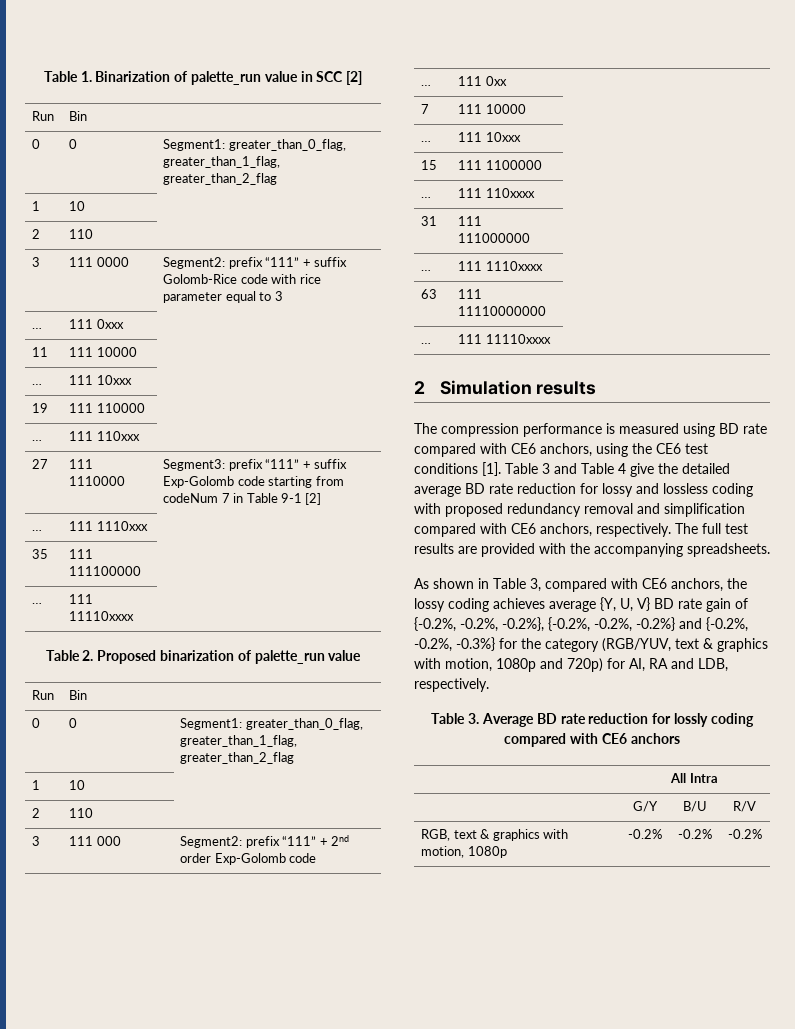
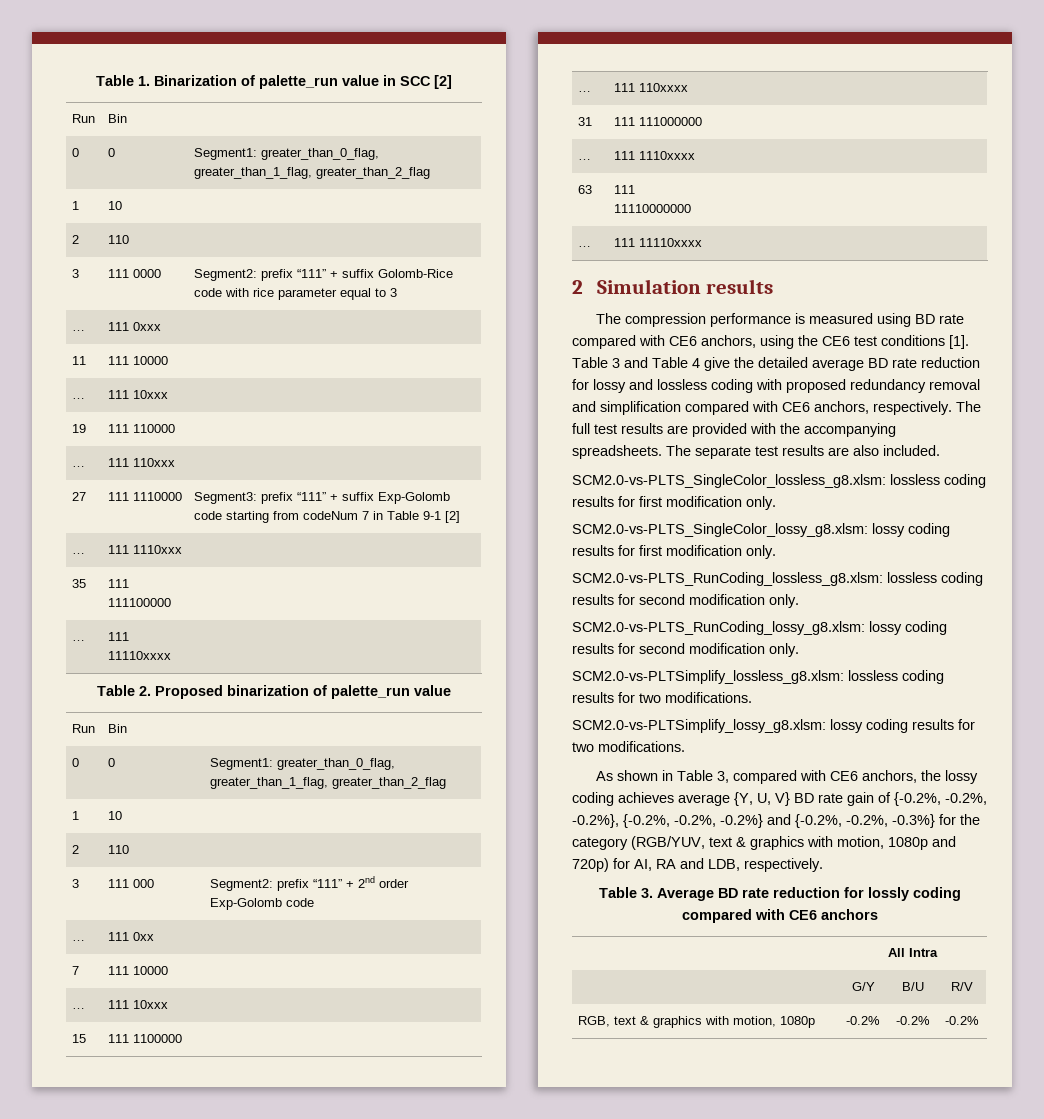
+ The separate test results are also included.
+ SCM2.0-vs-PLTS_SingleColor_lossless_g8.xlsm: lossless coding results for first modification only.
+ SCM2.0-vs-PLTS_SingleColor_lossy_g8.xlsm: lossy coding results for first modification only.
+ SCM2.0-vs-PLTS_RunCoding_lossless_g8.xlsm: lossless coding results for second modification only.
+ SCM2.0-vs-PLTS_RunCoding_lossy_g8.xlsm: lossy coding results for second modification only.
+ SCM2.0-vs-PLTSimplify_lossless_g8.xlsm: lossless coding results for two modifications.
+ SCM2.0-vs-PLTSimplify_lossy_g8.xlsm: lossy coding results for two modifications.

